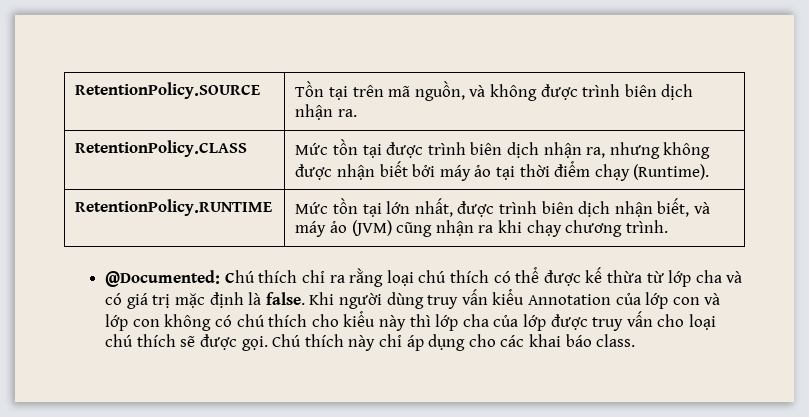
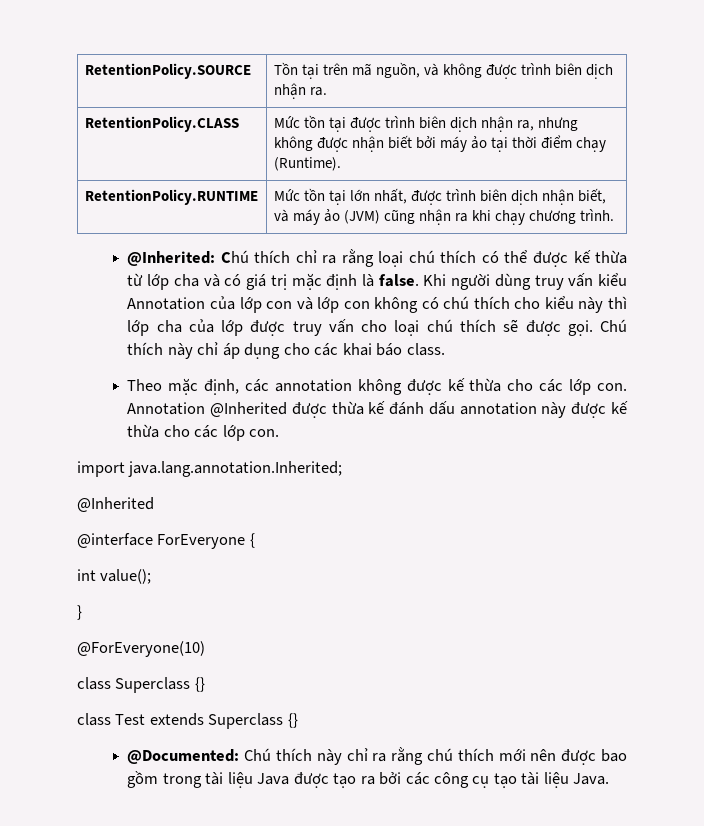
- @Documented: Chú thích chỉ ra rằng loại chú thích có thể được kế thừa từ lớp cha và có giá trị mặc định là false.
+ @Inherited: Chú thích chỉ ra rằng loại chú thích có thể được kế thừa từ lớp cha và có giá trị mặc định là false.
+ Theo mặc định, các annotation không được kế thừa cho các lớp con. Annotation @Inherited được thừa kế đánh dấu annotation này được kế thừa cho các lớp con.
+ import java.lang.annotation.Inherited;
+ @Inherited
+ @interface ForEveryone {
+ int value();
+ }
+ @ForEveryone(10)
+ class Superclass {}
+ class Test extends Superclass {}
+ @Documented: Chú thích này chỉ ra rằng chú thích mới nên được bao gồm trong tài liệu Java được tạo ra bởi các công cụ tạo tài liệu Java.

